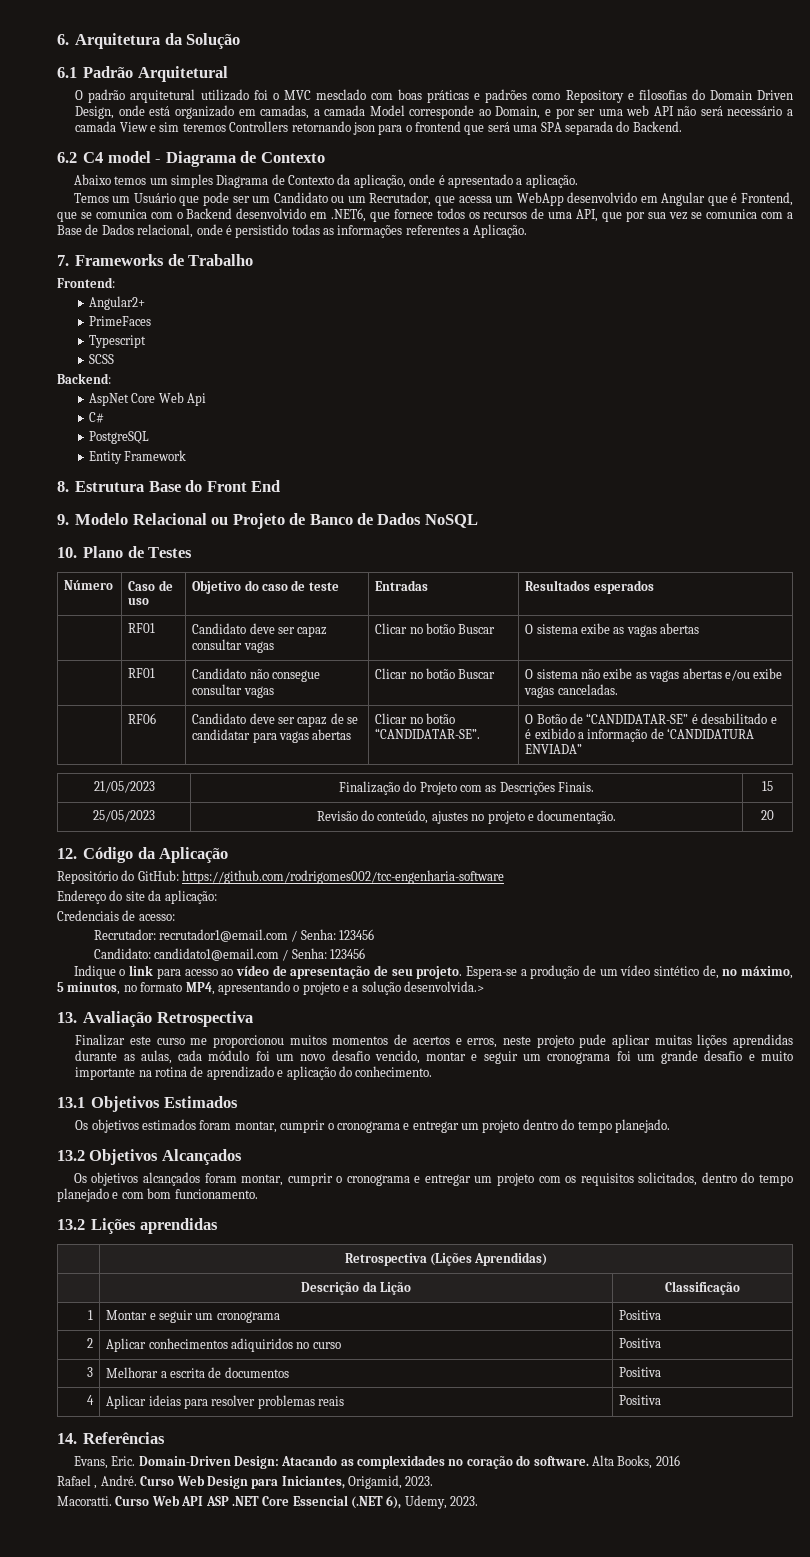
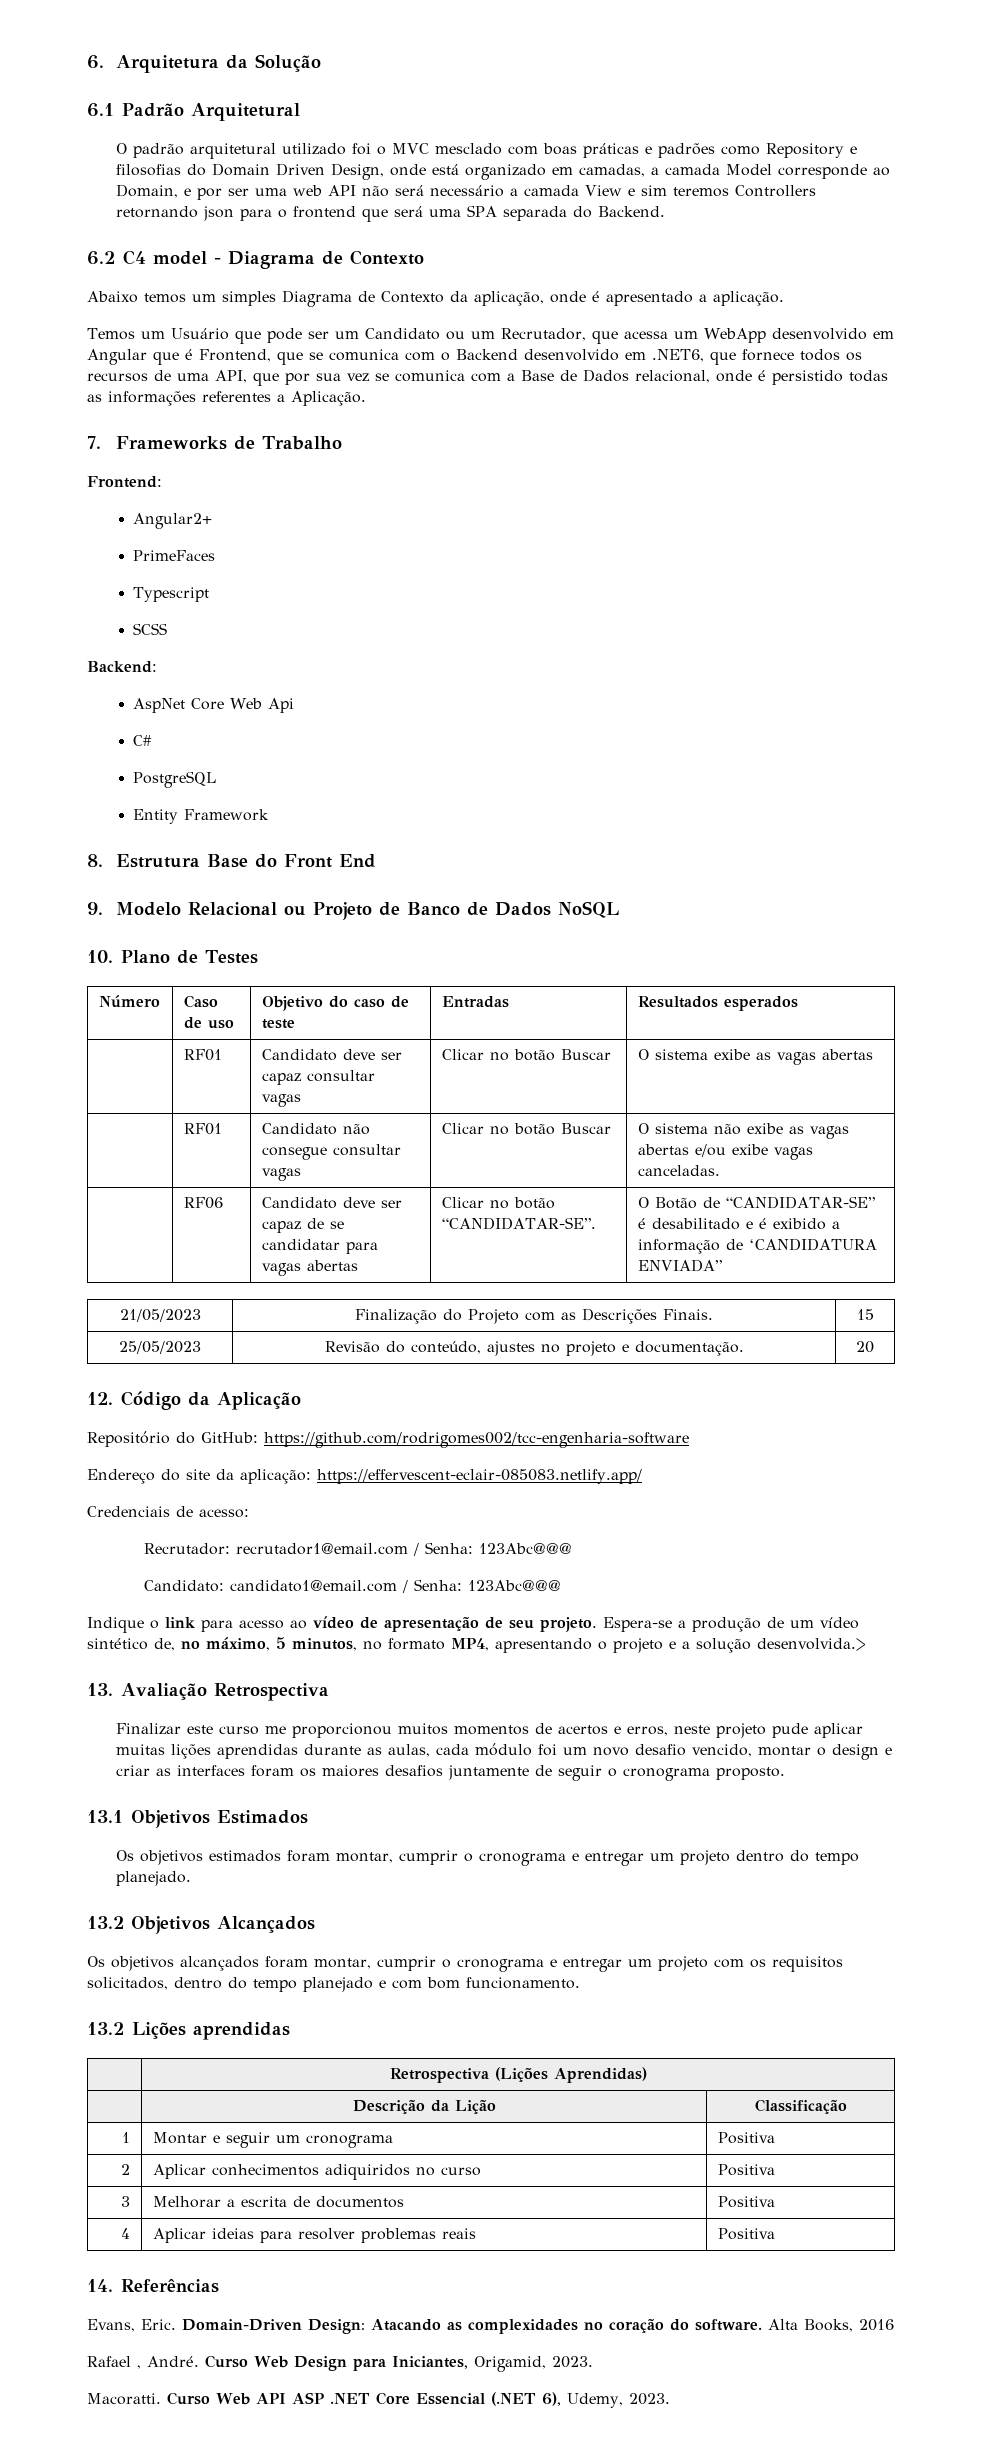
- Endereço do site da aplicação:
+ Endereço do site da aplicação: https://effervescent-eclair-085083.netlify.app/
- Recrutador: recrutador1@email.com / Senha: 123456
+ Recrutador: recrutador1@email.com / Senha: 123Abc@@@
- Candidato: candidato1@email.com / Senha: 123456
+ Candidato: candidato1@email.com / Senha: 123Abc@@@
- Finalizar este curso me proporcionou muitos momentos de acertos e erros, neste projeto pude aplicar muitas lições aprendidas durante as aulas, cada módulo foi um novo desafio vencido, montar e seguir um cronograma foi um grande desafio e muito importante na rotina de aprendizado e aplicação do conhecimento.
+ Finalizar este curso me proporcionou muitos momentos de acertos e erros, neste projeto pude aplicar muitas lições aprendidas durante as aulas, cada módulo foi um novo desafio vencido, montar o design e criar as interfaces foram os maiores desafios juntamente de seguir o cronograma proposto.

